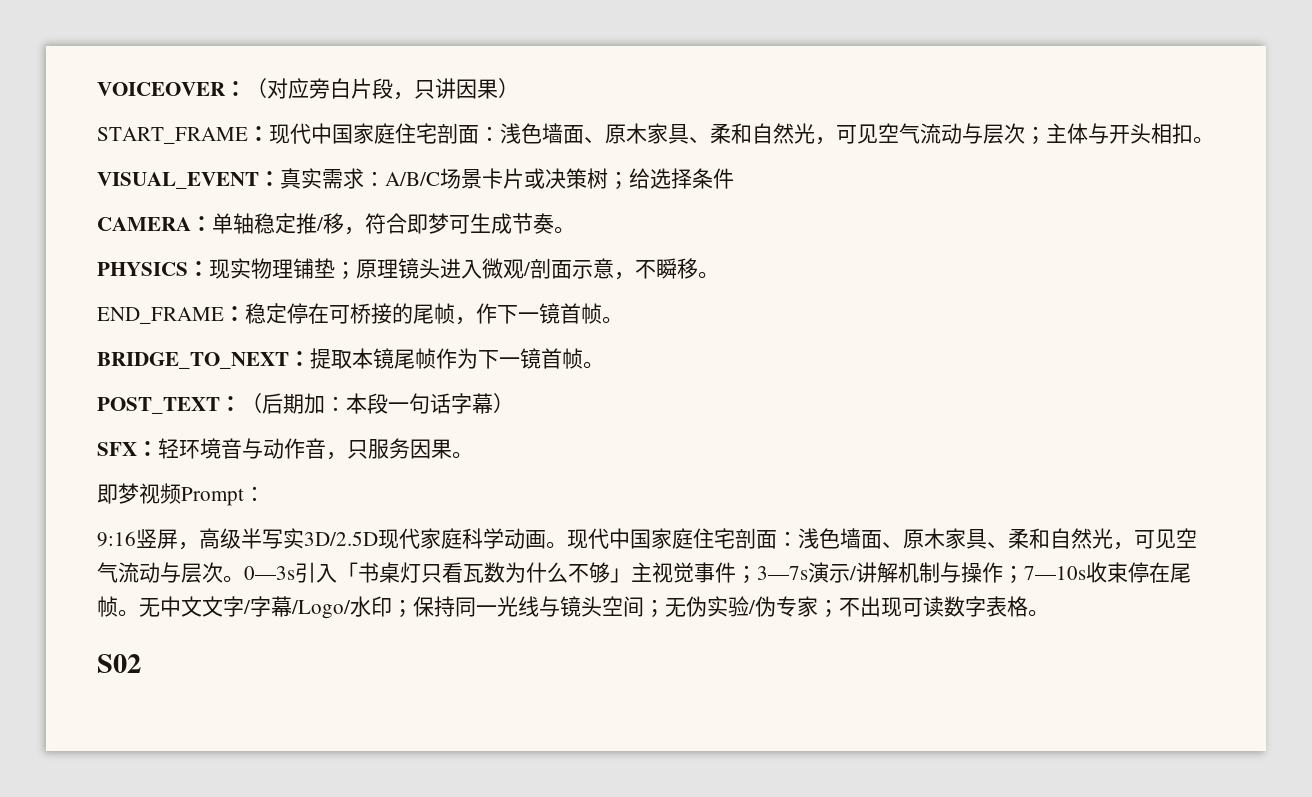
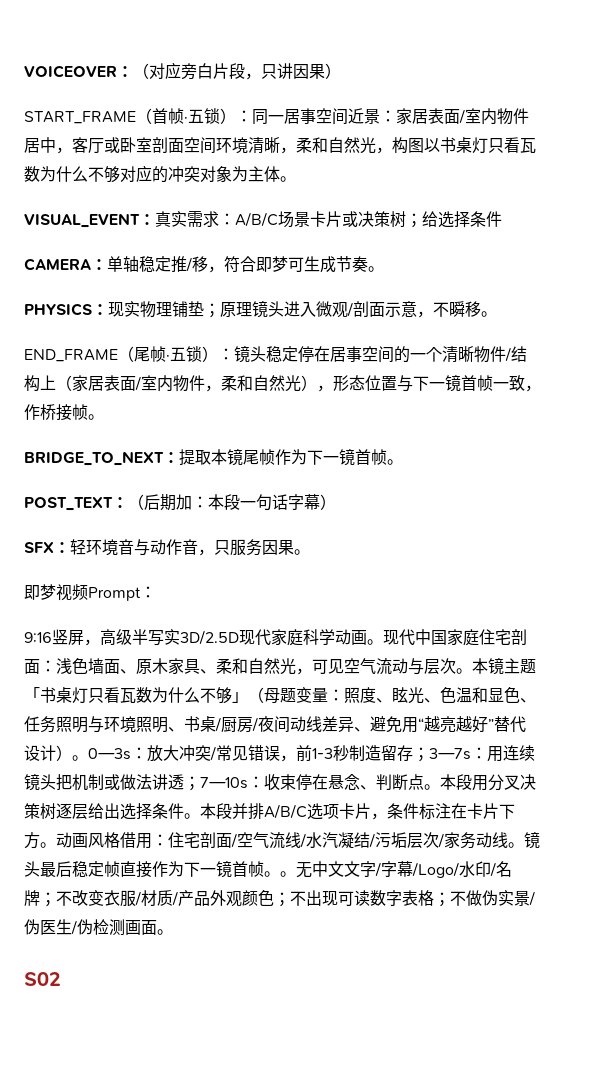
- START_FRAME：现代中国家庭住宅剖面：浅色墙面、原木家具、柔和自然光，可见空气流动与层次；主体与开头相扣。
+ START_FRAME（首帧·五锁）：同一居事空间近景：家居表面/室内物件居中，客厅或卧室剖面空间环境清晰，柔和自然光，构图以书桌灯只看瓦数为什么不够对应的冲突对象为主体。
- END_FRAME：稳定停在可桥接的尾帧，作下一镜首帧。
+ END_FRAME（尾帧·五锁）：镜头稳定停在居事空间的一个清晰物件/结构上（家居表面/室内物件，柔和自然光），形态位置与下一镜首帧一致，作桥接帧。
- 0—3s引入「书桌灯只看瓦数为什么不够」主视觉事件；3—7s演示/讲解机制与操作；7—10s收束停在尾帧。
+ 本镜主题「书桌灯只看瓦数为什么不够」（母题变量：照度、眩光、色温和显色、任务照明与环境照明、书桌/厨房/夜间动线差异、避免用“越亮越好”替代设计）。0—3s：放大冲突/常见错误，前1-3秒制造留存；3—7s：用连续镜头把机制或做法讲透；7—10s：收束停在悬念、判断点。本段用分叉决策树逐层给出选择条件。本段并排A/B/C选项卡片，条件标注在卡片下方。动画风格借用：住宅剖面/空气流线/水汽凝结/污垢层次/家务动线。镜头最后稳定帧直接作为下一镜首帧。。
- 无中文文字/字幕/Logo/水印；保持同一光线与镜头空间；无伪实验/伪专家；不出现可读数字表格。
+ 无中文文字/字幕/Logo/水印/名牌；不改变衣服/材质/产品外观颜色；不出现可读数字表格；不做伪实景/伪医生/伪检测画面。

